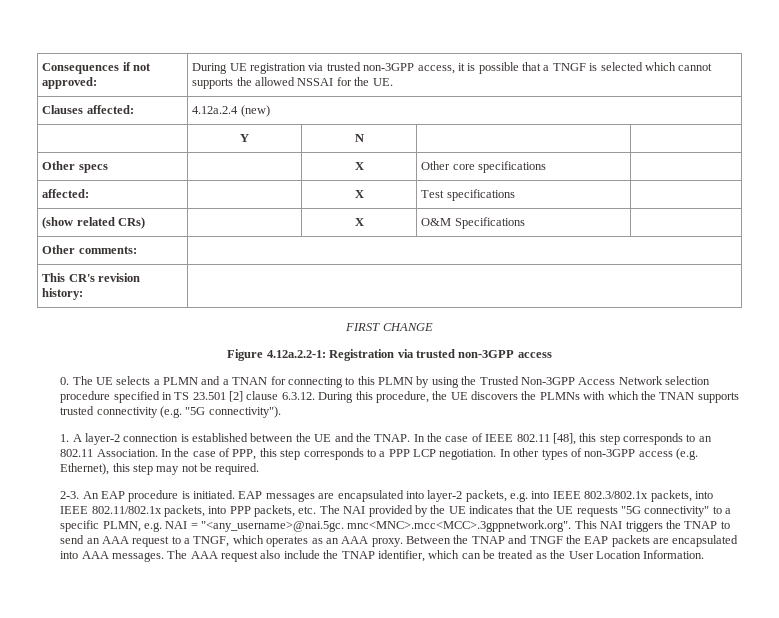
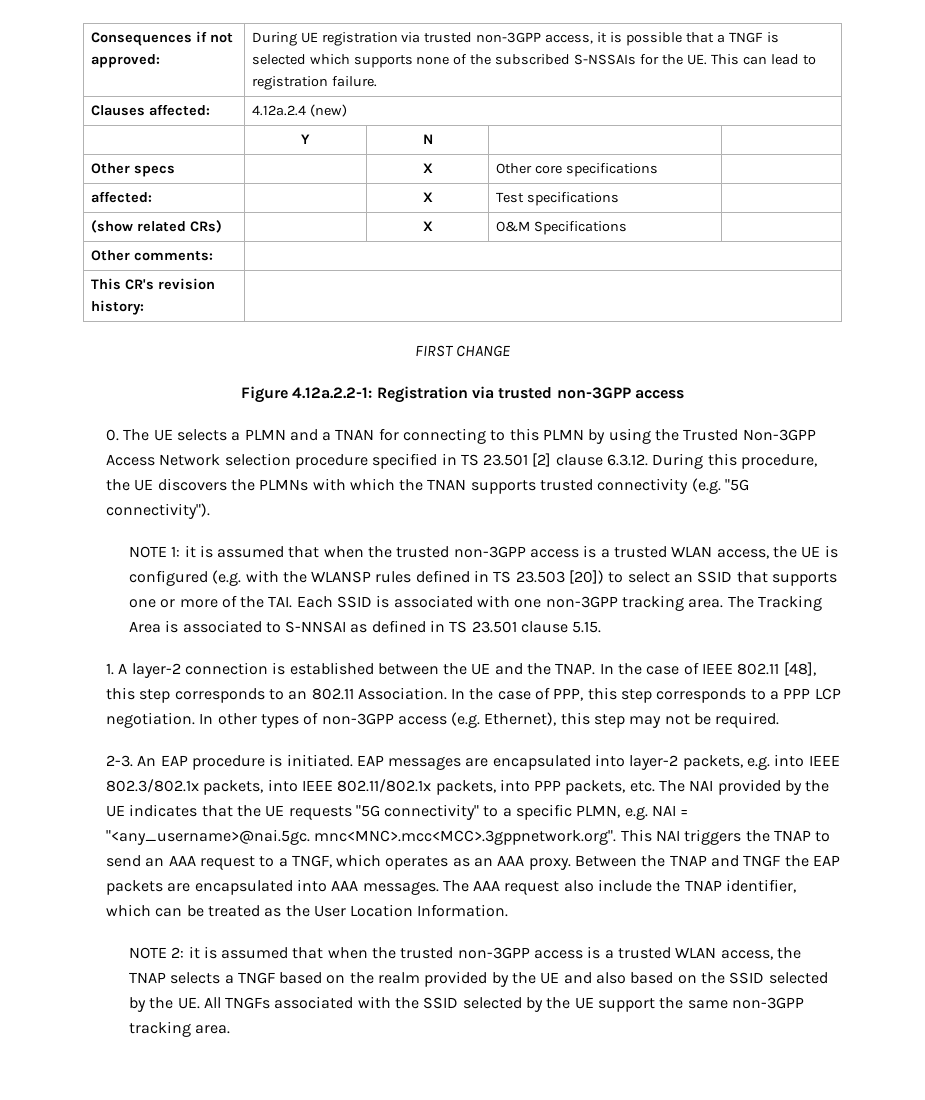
- Consequences if not approved: | During UE registration via trusted non-3GPP access, it is possible that a TNGF is selected which cannot supports the allowed NSSAI for the UE.
+ Consequences if not approved: | During UE registration via trusted non-3GPP access, it is possible that a TNGF is selected which supports none of the subscribed S-NSSAIs for the UE. This can lead to registration failure.
+ NOTE 1: it is assumed that when the trusted non-3GPP access is a trusted WLAN access, the UE is configured (e.g. with the WLANSP rules defined in TS 23.503 [20]) to select an SSID that supports one or more of the TAI. Each SSID is associated with one non-3GPP tracking area. The Tracking Area is associated to S-NNSAI as defined in TS 23.501 clause 5.15.
+ NOTE 2: it is assumed that when the trusted non-3GPP access is a trusted WLAN access, the TNAP selects a TNGF based on the realm provided by the UE and also based on the SSID selected by the UE. All TNGFs associated with the SSID selected by the UE support the same non-3GPP tracking area.

